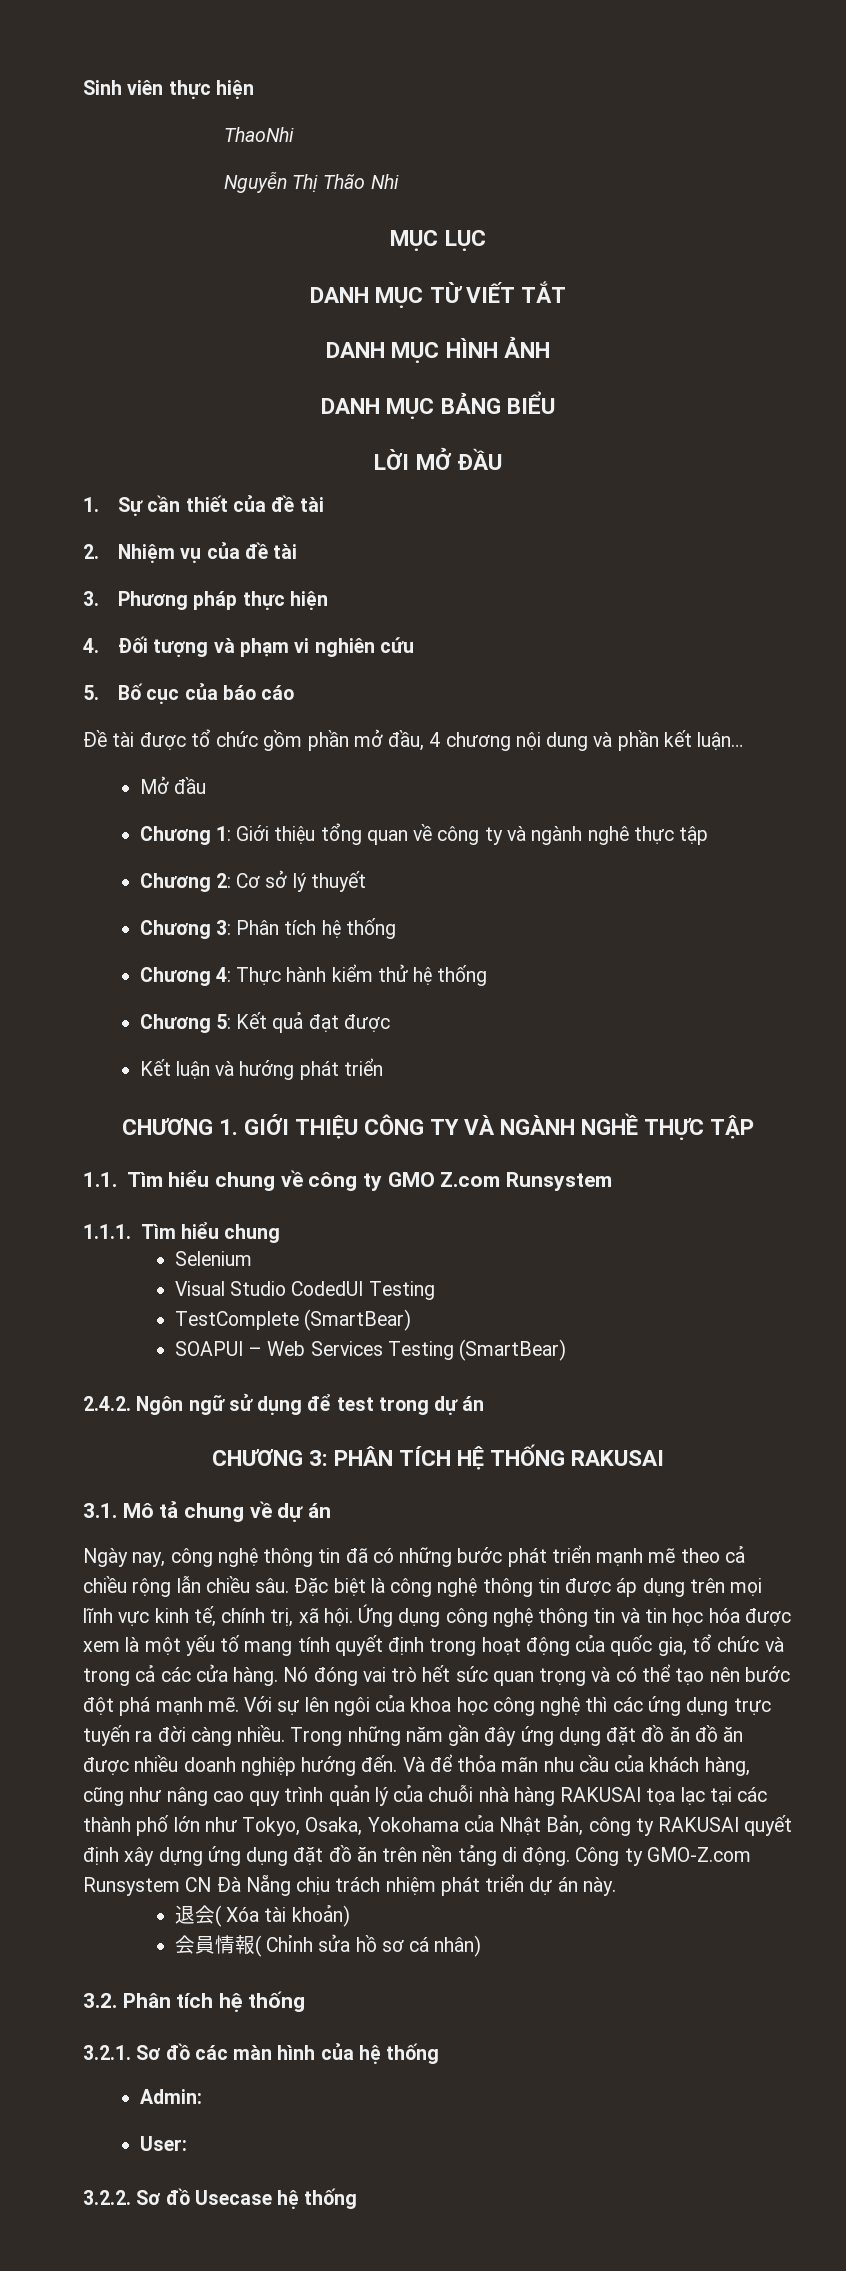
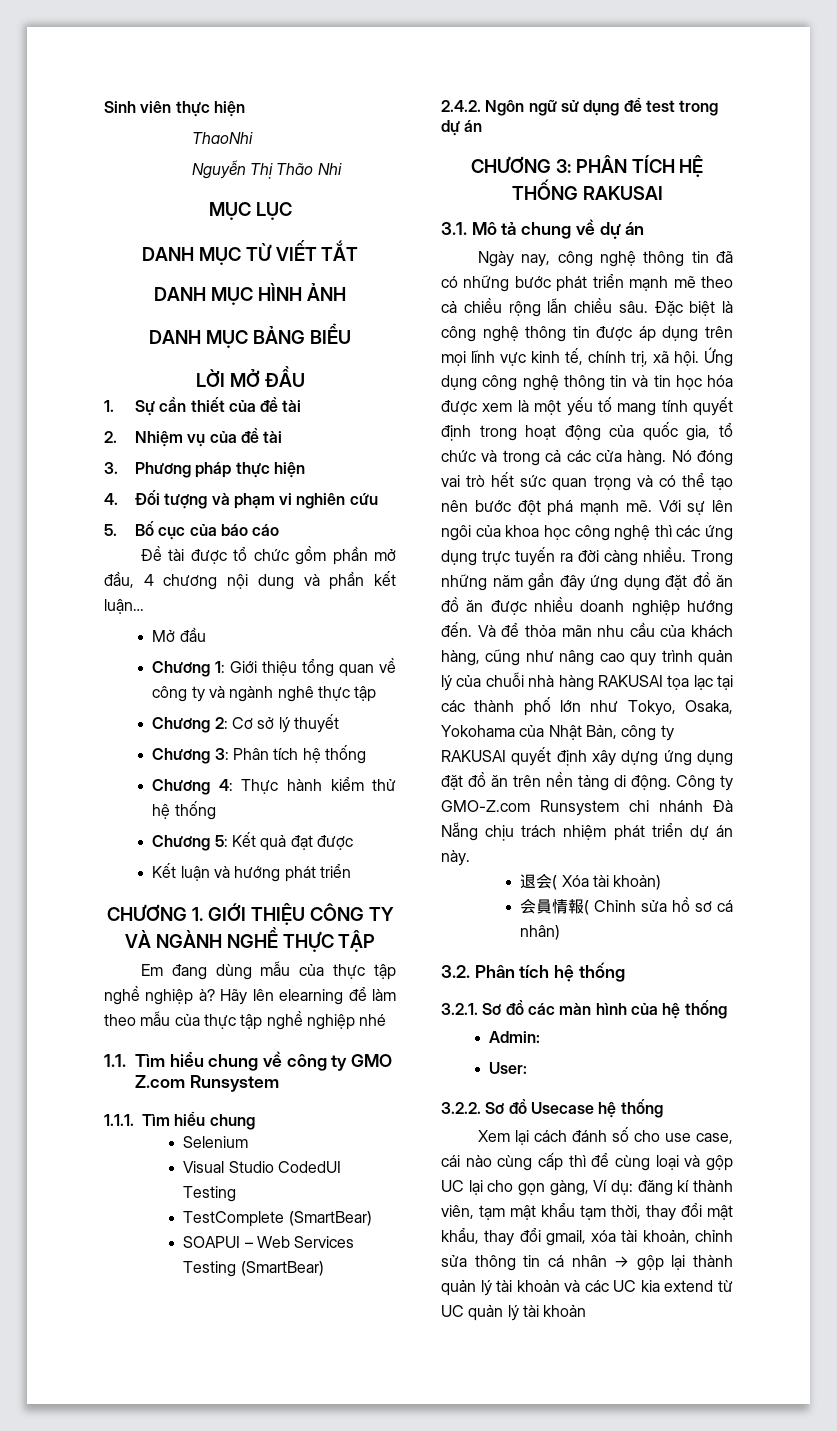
+ Em đang dùng mẫu của thực tập nghề nghiệp à? Hãy lên elearning để làm theo mẫu của thực tập nghề nghiệp nhé
- Công ty GMO-Z.com Runsystem CN Đà Nẵng chịu trách nhiệm phát triển dự án này.
+ Công ty GMO-Z.com Runsystem chi nhánh Đà Nẵng chịu trách nhiệm phát triển dự án này.
+ Xem lại cách đánh số cho use case, cái nào cùng cấp thì để cùng loại và gộp UC lại cho gọn gàng, Ví dụ: đăng kí thành viên, tạm mật khẩu tạm thời, thay đổi mật khẩu, thay đổi gmail, xóa tài khoản, chỉnh sửa thông tin cá nhân → gộp lại thành quản lý tài khoản và các UC kia extend từ UC quản lý tài khoản

